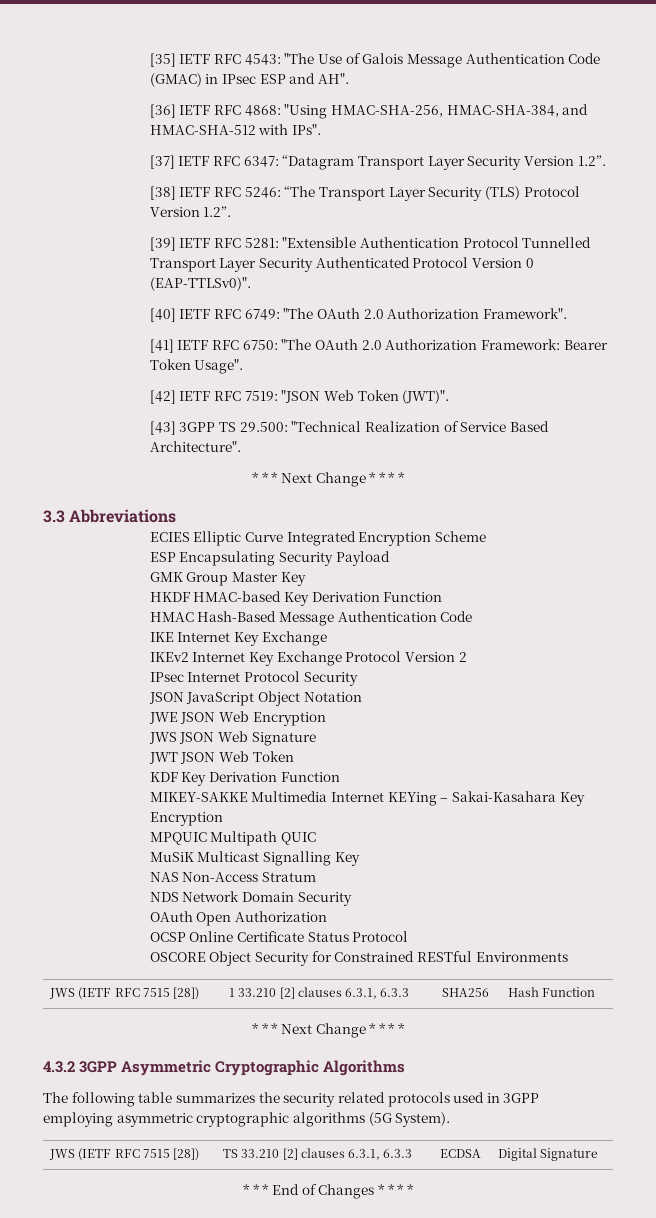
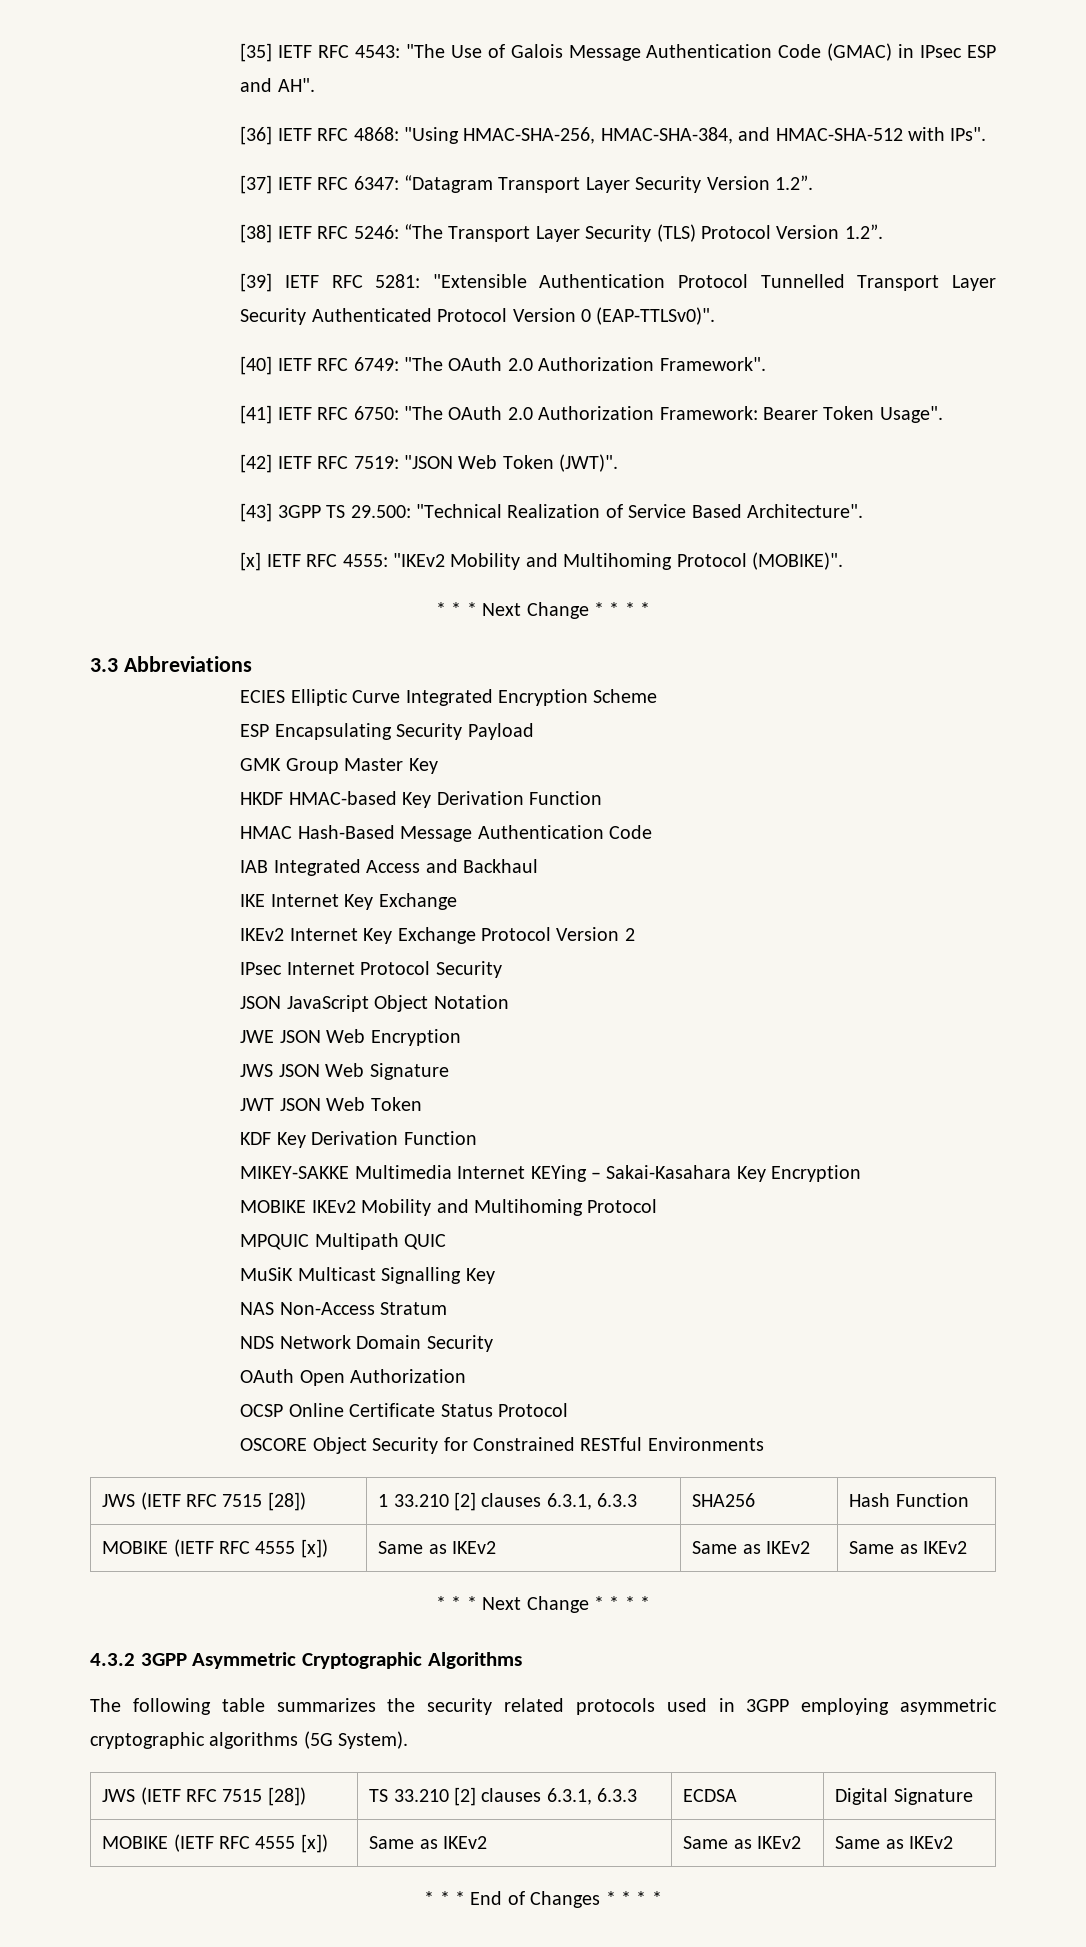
+ [x] IETF RFC 4555: "IKEv2 Mobility and Multihoming Protocol (MOBIKE)".
+ IAB Integrated Access and Backhaul
+ MOBIKE IKEv2 Mobility and Multihoming Protocol
  JWS (IETF RFC 7515 [28]) | 1 33.210 [2] clauses 6.3.1, 6.3.3 | SHA256 | Hash Function
+ MOBIKE (IETF RFC 4555 [x]) | Same as IKEv2 | Same as IKEv2 | Same as IKEv2
  JWS (IETF RFC 7515 [28]) | TS 33.210 [2] clauses 6.3.1, 6.3.3 | ECDSA | Digital Signature
+ MOBIKE (IETF RFC 4555 [x]) | Same as IKEv2 | Same as IKEv2 | Same as IKEv2

